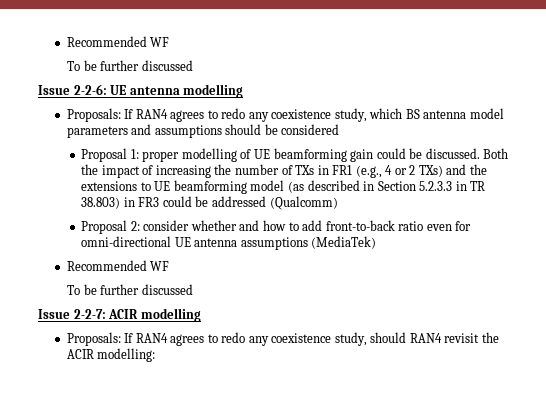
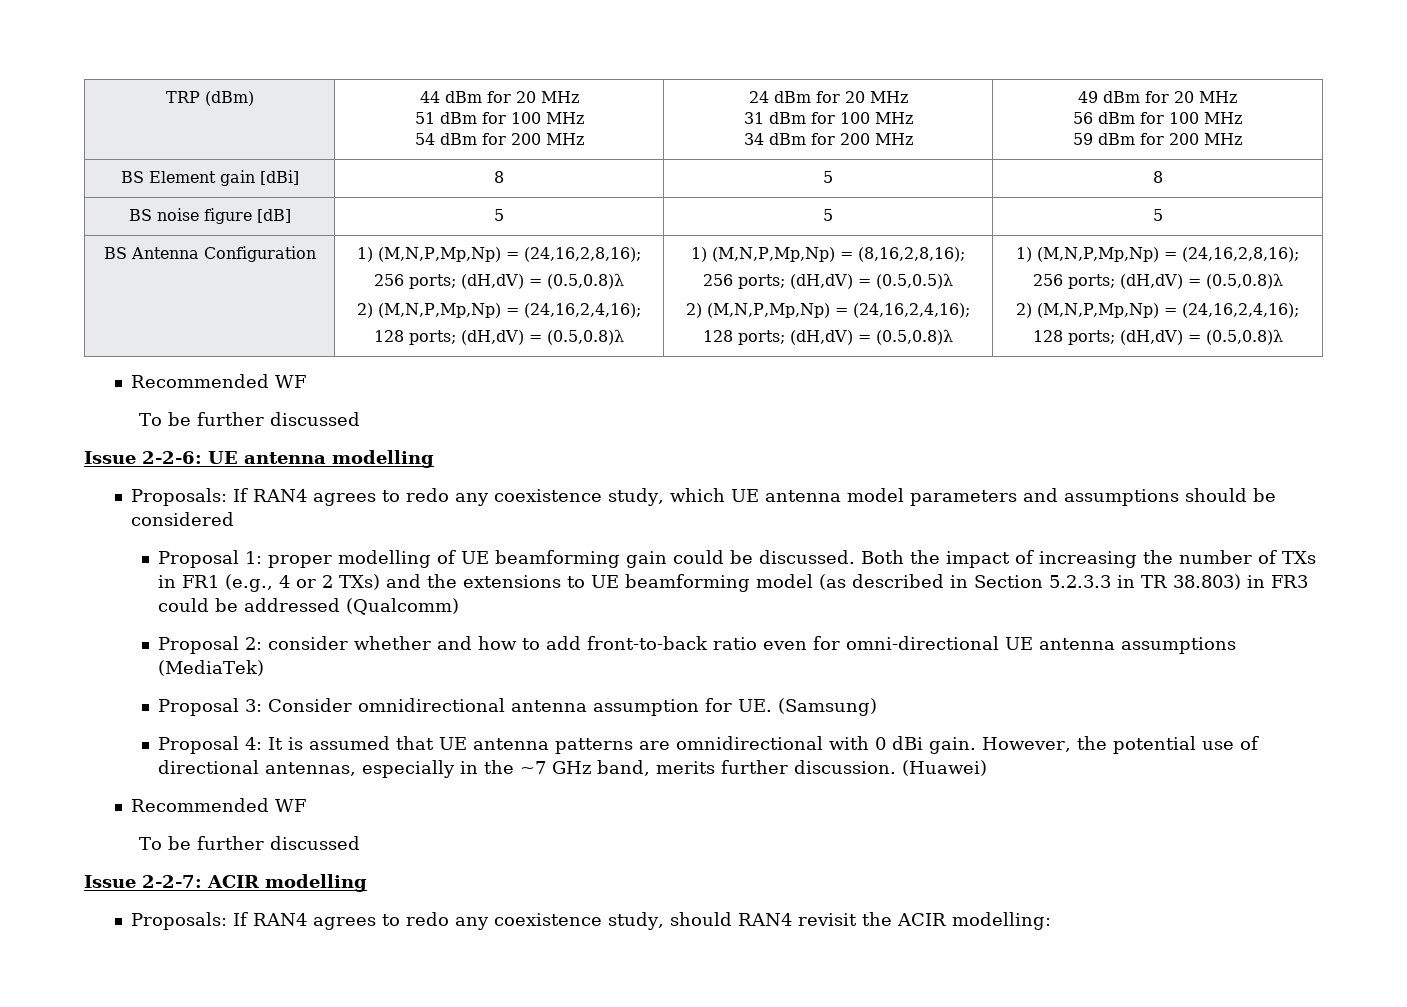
+ TRP (dBm) | 44 dBm for 20 MHz
+ 51 dBm for 100 MHz
+ 54 dBm for 200 MHz | 24 dBm for 20 MHz
+ 31 dBm for 100 MHz
+ 34 dBm for 200 MHz | 49 dBm for 20 MHz
+ 56 dBm for 100 MHz
+ 59 dBm for 200 MHz
+ BS Element gain [dBi] | 8 | 5 | 8
+ BS noise figure [dB] | 5 | 5 | 5
+ BS Antenna Configuration | 1) (M,N,P,Mp,Np) = (24,16,2,8,16);
+ 256 ports; (dH,dV) = (0.5,0.8)λ
+ 2) (M,N,P,Mp,Np) = (24,16,2,4,16);
+ 128 ports; (dH,dV) = (0.5,0.8)λ | 1) (M,N,P,Mp,Np) = (8,16,2,8,16);
+ 256 ports; (dH,dV) = (0.5,0.5)λ
+ 2) (M,N,P,Mp,Np) = (24,16,2,4,16);
+ 128 ports; (dH,dV) = (0.5,0.8)λ | 1) (M,N,P,Mp,Np) = (24,16,2,8,16);
+ 256 ports; (dH,dV) = (0.5,0.8)λ
+ 2) (M,N,P,Mp,Np) = (24,16,2,4,16);
+ 128 ports; (dH,dV) = (0.5,0.8)λ
- Proposals: If RAN4 agrees to redo any coexistence study, which BS antenna model parameters and assumptions should be considered
+ Proposals: If RAN4 agrees to redo any coexistence study, which UE antenna model parameters and assumptions should be considered
+ Proposal 3: Consider omnidirectional antenna assumption for UE. (Samsung)
+ Proposal 4: It is assumed that UE antenna patterns are omnidirectional with 0 dBi gain. However, the potential use of directional antennas, especially in the ~7 GHz band, merits further discussion. (Huawei)

